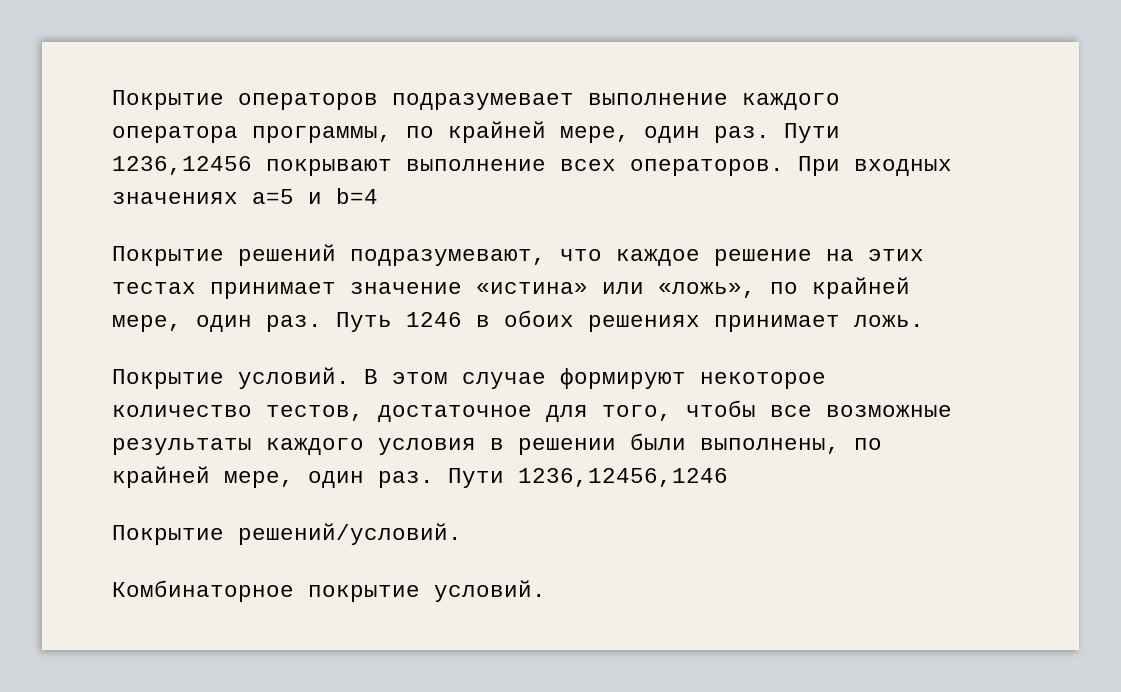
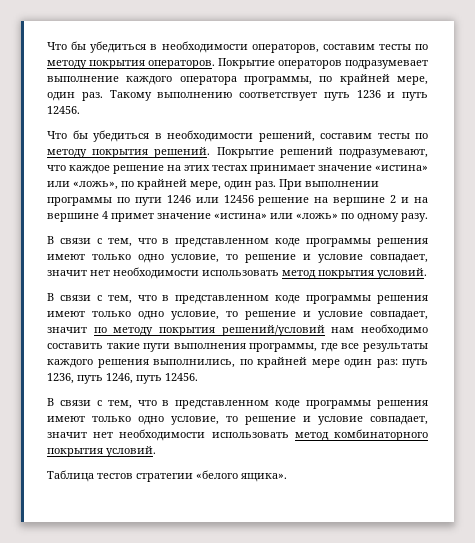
+ Что бы убедиться в необходимости операторов, составим тесты по методу покрытия операторов.
- Пути 1236,12456 покрывают выполнение всех операторов. При входных значениях a=5 и b=4
- Покрытие решений подразумевают, что каждое решение на этих тестах принимает значение «истина» или «ложь», по крайней мере, один раз.
+ Такому выполнению соответствует путь 1236 и путь 12456.
+ Что бы убедиться в необходимости решений, составим тесты по методу покрытия решений. Покрытие решений подразумевают, что каждое решение на этих тестах принимает значение «истина» или «ложь», по крайней мере, один раз.
- Путь 1246 в обоих решениях принимает ложь.
- Покрытие условий. В этом случае формируют некоторое количество тестов, достаточное для того, чтобы все возможные результаты каждого условия в решении были выполнены, по крайней мере, один раз. Пути 1236,12456,1246
- Покрытие решений/условий.
- Комбинаторное покрытие условий.
+ При выполнении программы по пути 1246 или 12456 решение на вершине 2 и на вершине 4 примет значение «истина» или «ложь» по одному разу.
+ В связи с тем, что в представленном коде программы решения имеют только одно условие, то решение и условие совпадает, значит нет необходимости использовать метод покрытия условий.
+ В связи с тем, что в представленном коде программы решения имеют только одно условие, то решение и условие совпадает, значит по методу покрытия решений/условий нам необходимо составить такие пути выполнения программы, где все результаты каждого решения выполнились, по крайней мере один раз: путь 1236, путь 1246, путь 12456.
+ В связи с тем, что в представленном коде программы решения имеют только одно условие, то решение и условие совпадает, значит нет необходимости использовать метод комбинаторного покрытия условий.
+ Таблица тестов стратегии «белого ящика».

